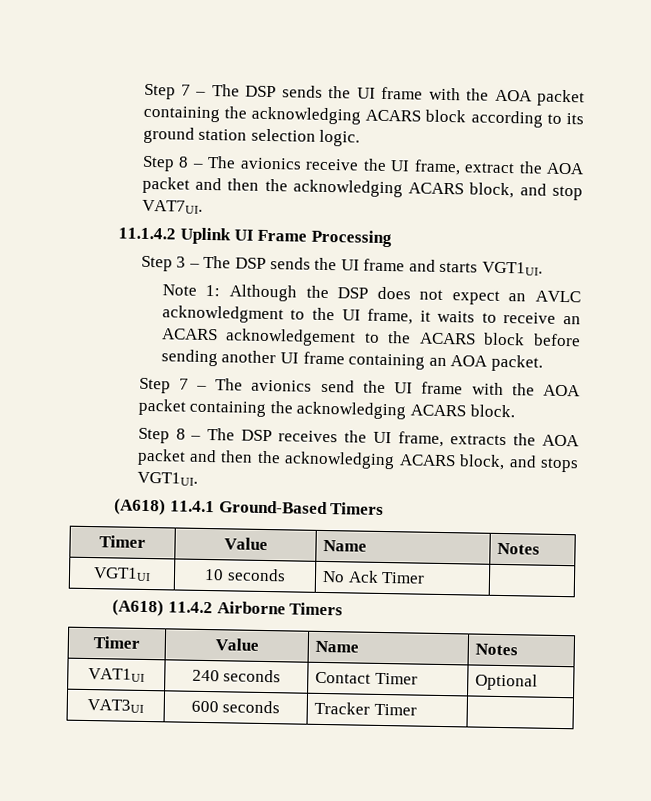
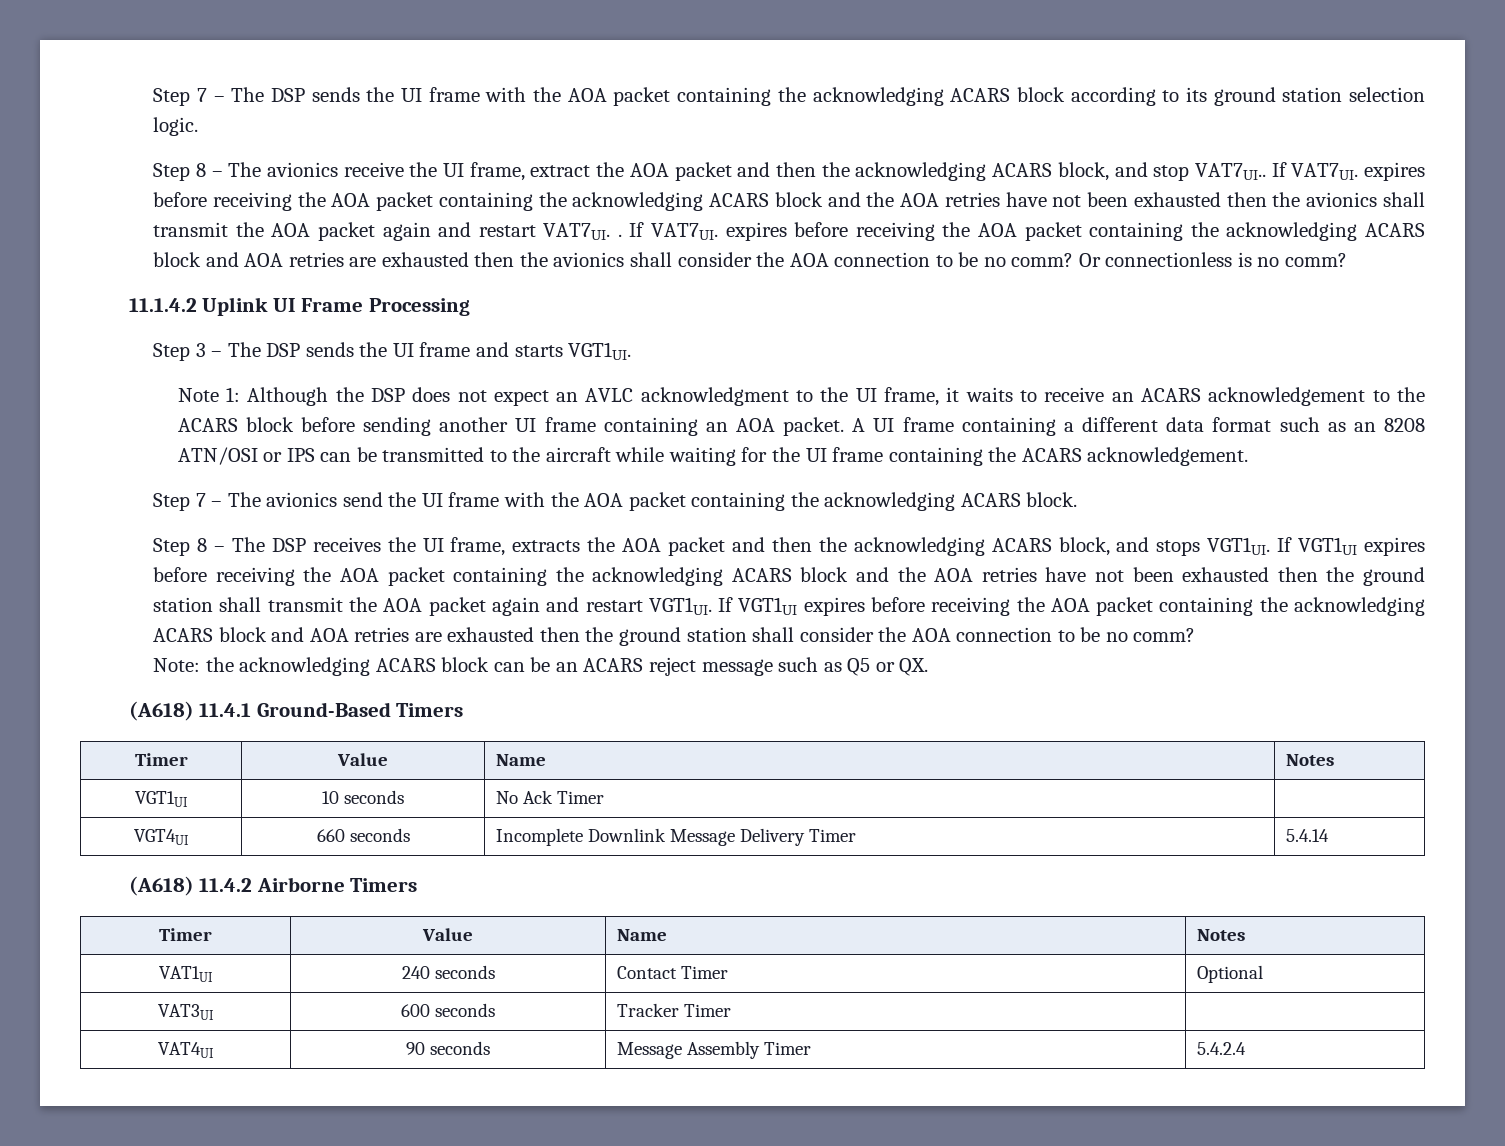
- Step 8 – The avionics receive the UI frame, extract the AOA packet and then the acknowledging ACARS block, and stop VAT7UI.
+ Step 8 – The avionics receive the UI frame, extract the AOA packet and then the acknowledging ACARS block, and stop VAT7UI.. If VAT7UI. expires before receiving the AOA packet containing the acknowledging ACARS block and the AOA retries have not been exhausted then the avionics shall transmit the AOA packet again and restart VAT7UI. . If VAT7UI. expires before receiving the AOA packet containing the acknowledging ACARS block and AOA retries are exhausted then the avionics shall consider the AOA connection to be no comm? Or connectionless is no comm?
+ A UI frame containing a different data format such as an 8208 ATN/OSI or IPS can be transmitted to the aircraft while waiting for the UI frame containing the ACARS acknowledgement.
+ If VGT1UI expires before receiving the AOA packet containing the acknowledging ACARS block and the AOA retries have not been exhausted then the ground station shall transmit the AOA packet again and restart VGT1UI. If VGT1UI expires before receiving the AOA packet containing the acknowledging ACARS block and AOA retries are exhausted then the ground station shall consider the AOA connection to be no comm?
+ Note: the acknowledging ACARS block can be an ACARS reject message such as Q5 or QX.
+ VGT4UI | 660 seconds | Incomplete Downlink Message Delivery Timer | 5.4.14
+ VAT4UI | 90 seconds | Message Assembly Timer | 5.4.2.4

